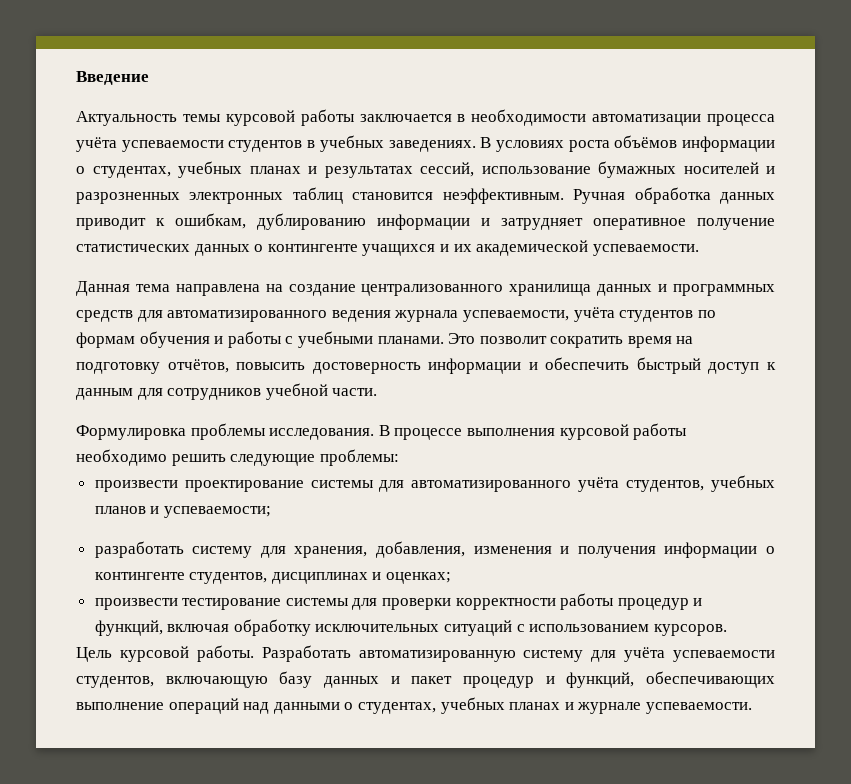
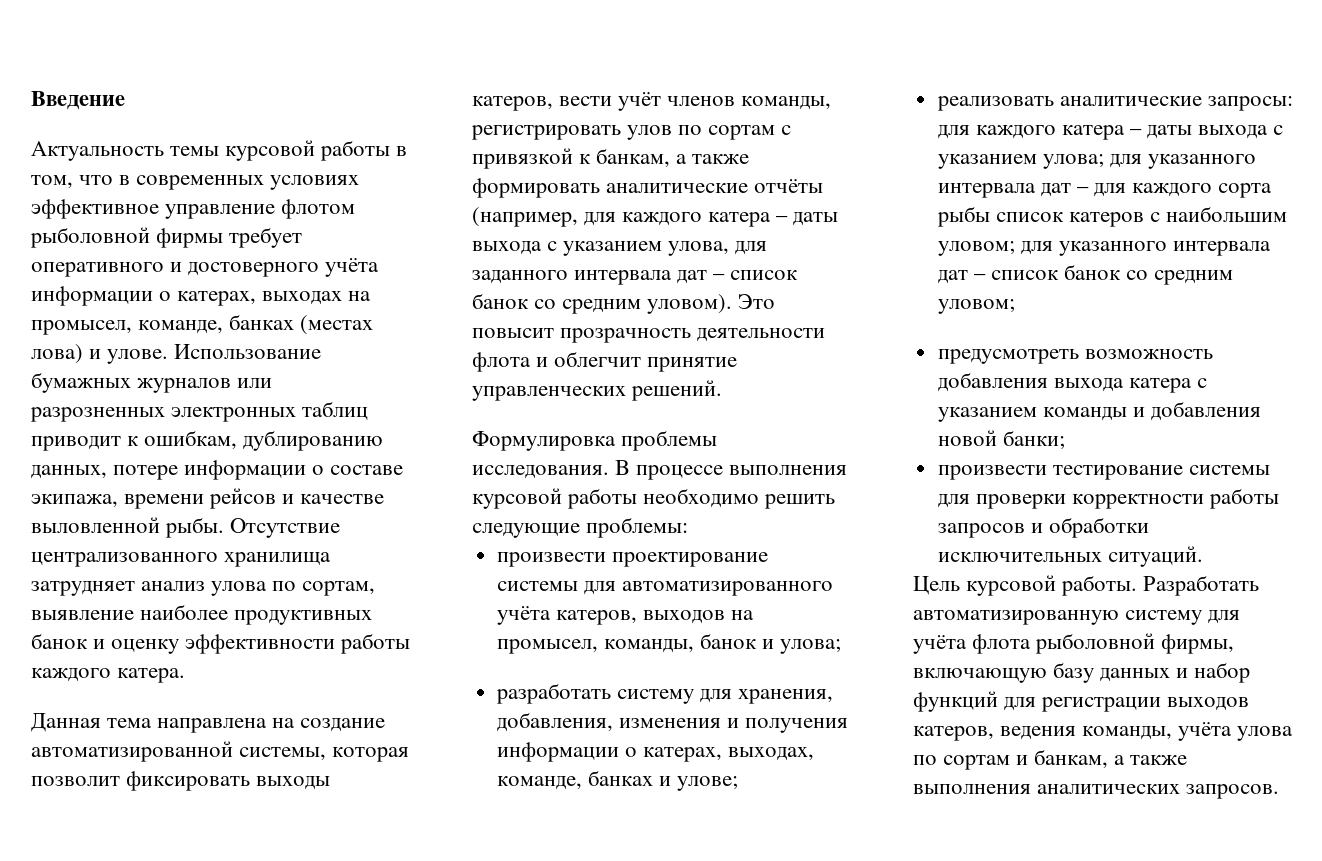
- Актуальность темы курсовой работы заключается в необходимости автоматизации процесса учёта успеваемости студентов в учебных заведениях. В условиях роста объёмов информации о студентах, учебных планах и результатах сессий, использование бумажных носителей и разрозненных электронных таблиц становится неэффективным. Ручная обработка данных приводит к ошибкам, дублированию информации и затрудняет оперативное получение статистических данных о контингенте учащихся и их академической успеваемости.
+ Актуальность темы курсовой работы в том, что в современных условиях эффективное управление флотом рыболовной фирмы требует оперативного и достоверного учёта информации о катерах, выходах на промысел, команде, банках (местах лова) и улове. Использование бумажных журналов или разрозненных электронных таблиц приводит к ошибкам, дублированию данных, потере информации о составе экипажа, времени рейсов и качестве выловленной рыбы. Отсутствие централизованного хранилища затрудняет анализ улова по сортам, выявление наиболее продуктивных банок и оценку эффективности работы каждого катера.
- Данная тема направлена на создание централизованного хранилища данных и программных средств для автоматизированного ведения журнала успеваемости, учёта студентов по формам обучения и работы с учебными планами. Это позволит сократить время на подготовку отчётов, повысить достоверность информации и обеспечить быстрый доступ к данным для сотрудников учебной части.
+ Данная тема направлена на создание автоматизированной системы, которая позволит фиксировать выходы катеров, вести учёт членов команды, регистрировать улов по сортам с привязкой к банкам, а также формировать аналитические отчёты (например, для каждого катера – даты выхода с указанием улова, для заданного интервала дат – список банок со средним уловом). Это повысит прозрачность деятельности флота и облегчит принятие управленческих решений.
- произвести проектирование системы для автоматизированного учёта студентов, учебных планов и успеваемости;
+ произвести проектирование системы для автоматизированного учёта катеров, выходов на промысел, команды, банок и улова;
- разработать систему для хранения, добавления, изменения и получения информации о контингенте студентов, дисциплинах и оценках;
+ разработать систему для хранения, добавления, изменения и получения информации о катерах, выходах, команде, банках и улове;
+ реализовать аналитические запросы: для каждого катера – даты выхода с указанием улова; для указанного интервала дат – для каждого сорта рыбы список катеров с наибольшим уловом; для указанного интервала дат – список банок со средним уловом;
+ предусмотреть возможность добавления выхода катера с указанием команды и добавления новой банки;
- произвести тестирование системы для проверки корректности работы процедур и функций, включая обработку исключительных ситуаций с использованием курсоров.
+ произвести тестирование системы для проверки корректности работы запросов и обработки исключительных ситуаций.
- Разработать автоматизированную систему для учёта успеваемости студентов, включающую базу данных и пакет процедур и функций, обеспечивающих выполнение операций над данными о студентах, учебных планах и журнале успеваемости.
+ Разработать автоматизированную систему для учёта флота рыболовной фирмы, включающую базу данных и набор функций для регистрации выходов катеров, ведения команды, учёта улова по сортам и банкам, а также выполнения аналитических запросов.

